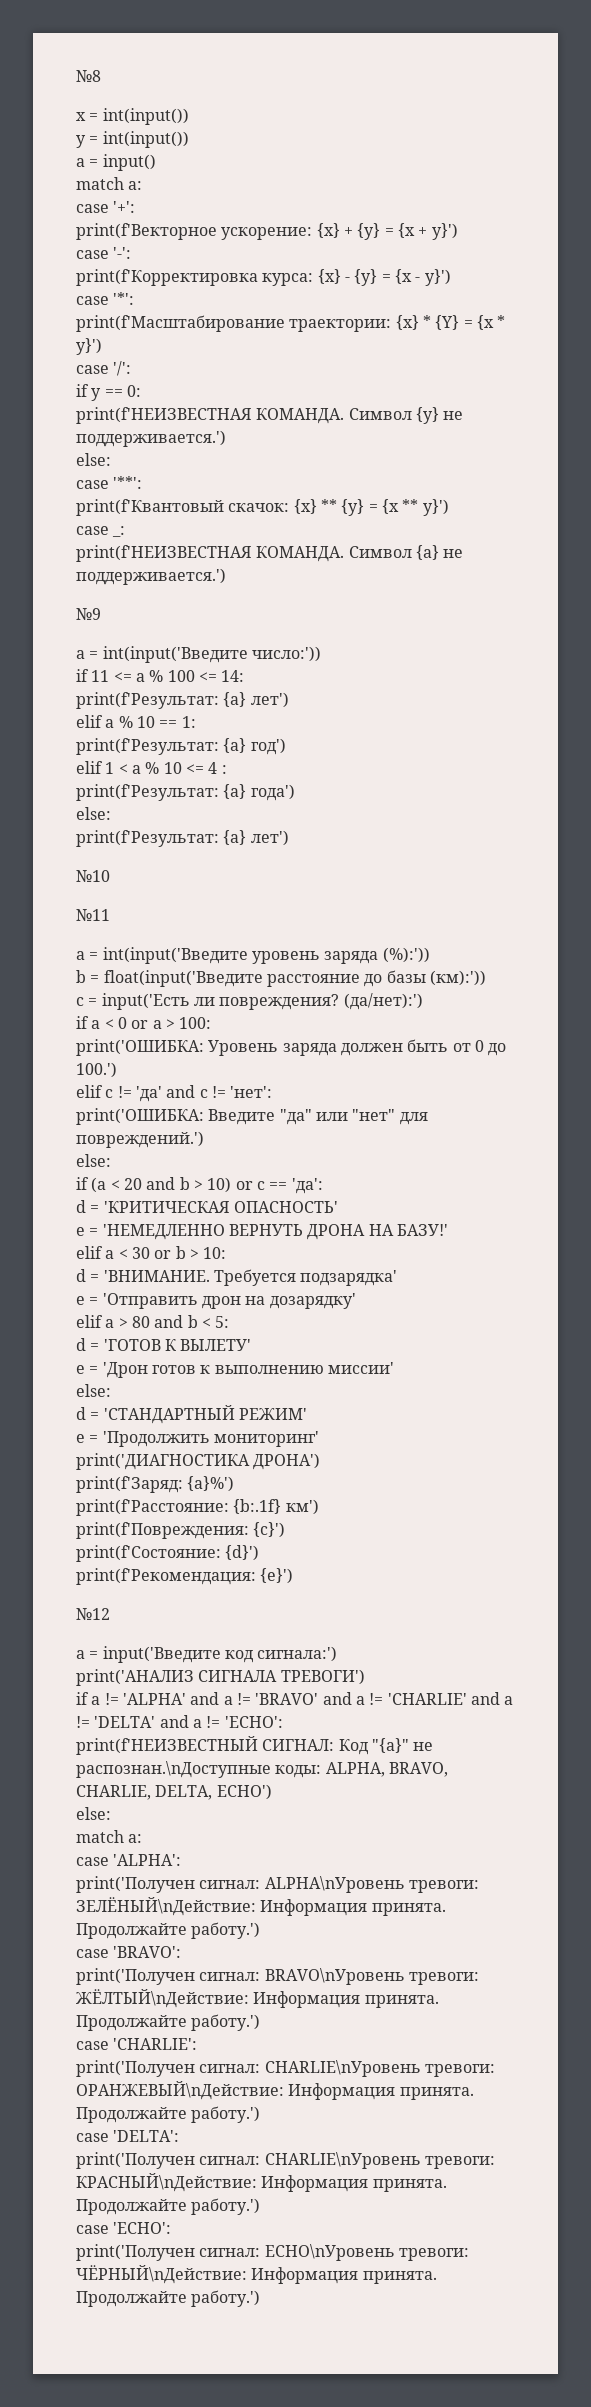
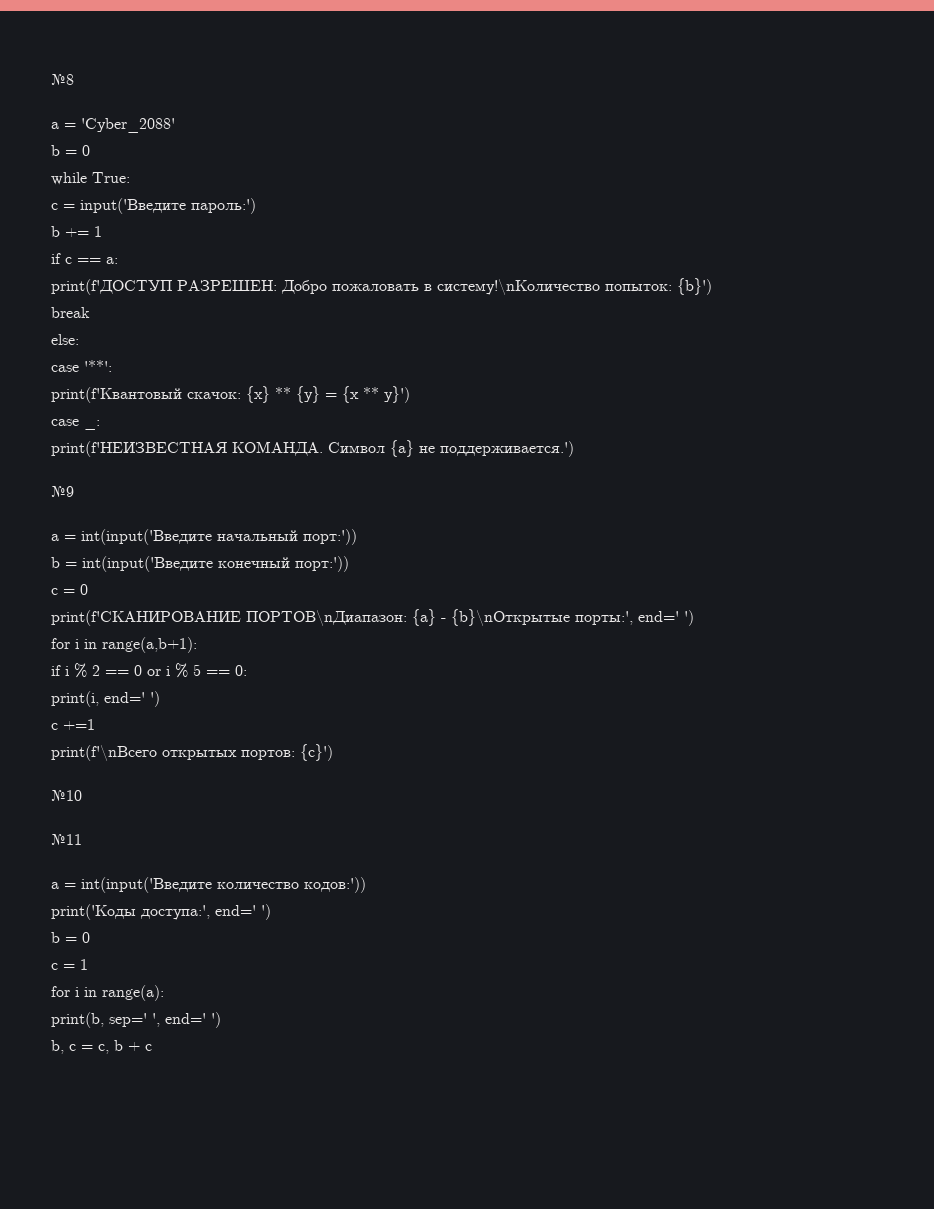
- x = int(input())
- y = int(input())
- a = input()
- match a:
- case '+':
- print(f'Векторное ускорение: {x} + {y} = {x + y}')
- case '-':
- print(f'Корректировка курса: {x} - {y} = {x - y}')
- case '*':
- print(f'Масштабирование траектории: {x} * {Y} = {x * y}')
- case '/':
- if y == 0:
- print(f'НЕИЗВЕСТНАЯ КОМАНДА. Символ {y} не поддерживается.')
+ a = 'Cyber_2088'
+ b = 0
+ while True:
+ c = input('Введите пароль:')
+ b += 1
+ if c == a:
+ print(f'ДОСТУП РАЗРЕШЕН: Добро пожаловать в систему!\nКоличество попыток: {b}')
+ break
- a = int(input('Введите число:'))
- if 11 <= a % 100 <= 14:
- print(f'Результат: {a} лет')
- elif a % 10 == 1:
- print(f'Результат: {a} год')
- elif 1 < a % 10 <= 4 :
- print(f'Результат: {a} года')
- else:
- print(f'Результат: {a} лет')
+ a = int(input('Введите начальный порт:'))
+ b = int(input('Введите конечный порт:'))
+ c = 0
+ print(f'СКАНИРОВАНИЕ ПОРТОВ\nДиапазон: {a} - {b}\nОткрытые порты:', end=' ')
+ for i in range(a,b+1):
+ if i % 2 == 0 or i % 5 == 0:
+ print(i, end=' ')
+ c +=1
+ print(f'\nВсего открытых портов: {c}')
- a = int(input('Введите уровень заряда (%):'))
- b = float(input('Введите расстояние до базы (км):'))
- c = input('Есть ли повреждения? (да/нет):')
- if a < 0 or a > 100:
- print('ОШИБКА: Уровень заряда должен быть от 0 до 100.')
- elif c != 'да' and c != 'нет':
- print('ОШИБКА: Введите "да" или "нет" для повреждений.')
- else:
- if (a < 20 and b > 10) or c == 'да':
- d = 'КРИТИЧЕСКАЯ ОПАСНОСТЬ'
- e = 'НЕМЕДЛЕННО ВЕРНУТЬ ДРОНА НА БАЗУ!'
- elif a < 30 or b > 10:
- d = 'ВНИМАНИЕ. Требуется подзарядка'
- e = 'Отправить дрон на дозарядку'
- elif a > 80 and b < 5:
- d = 'ГОТОВ К ВЫЛЕТУ'
- e = 'Дрон готов к выполнению миссии'
- else:
- d = 'СТАНДАРТНЫЙ РЕЖИМ'
- e = 'Продолжить мониторинг'
- print('ДИАГНОСТИКА ДРОНА')
- print(f'Заряд: {a}%')
- print(f'Расстояние: {b:.1f} км')
- print(f'Повреждения: {c}')
- print(f'Состояние: {d}')
- print(f'Рекомендация: {e}')
- №12
- a = input('Введите код сигнала:')
- print('АНАЛИЗ СИГНАЛА ТРЕВОГИ')
- if a != 'ALPHA' and a != 'BRAVO' and a != 'CHARLIE' and a != 'DELTA' and a != 'ECHO':
- print(f'НЕИЗВЕСТНЫЙ СИГНАЛ: Код "{a}" не распознан.\nДоступные коды: ALPHA, BRAVO, CHARLIE, DELTA, ECHO')
- else:
- match a:
- case 'ALPHA':
- print('Получен сигнал: ALPHA\nУровень тревоги: ЗЕЛЁНЫЙ\nДействие: Информация принята. Продолжайте работу.')
- case 'BRAVO':
- print('Получен сигнал: BRAVO\nУровень тревоги: ЖЁЛТЫЙ\nДействие: Информация принята. Продолжайте работу.')
- case 'CHARLIE':
- print('Получен сигнал: CHARLIE\nУровень тревоги: ОРАНЖЕВЫЙ\nДействие: Информация принята. Продолжайте работу.')
- case 'DELTA':
- print('Получен сигнал: CHARLIE\nУровень тревоги: КРАСНЫЙ\nДействие: Информация принята. Продолжайте работу.')
- case 'ECHO':
- print('Получен сигнал: ECHO\nУровень тревоги: ЧЁРНЫЙ\nДействие: Информация принята. Продолжайте работу.')
+ a = int(input('Введите количество кодов:'))
+ print('Коды доступа:', end=' ')
+ b = 0
+ c = 1
+ for i in range(a):
+ print(b, sep=' ', end=' ')
+ b, c = c, b + c

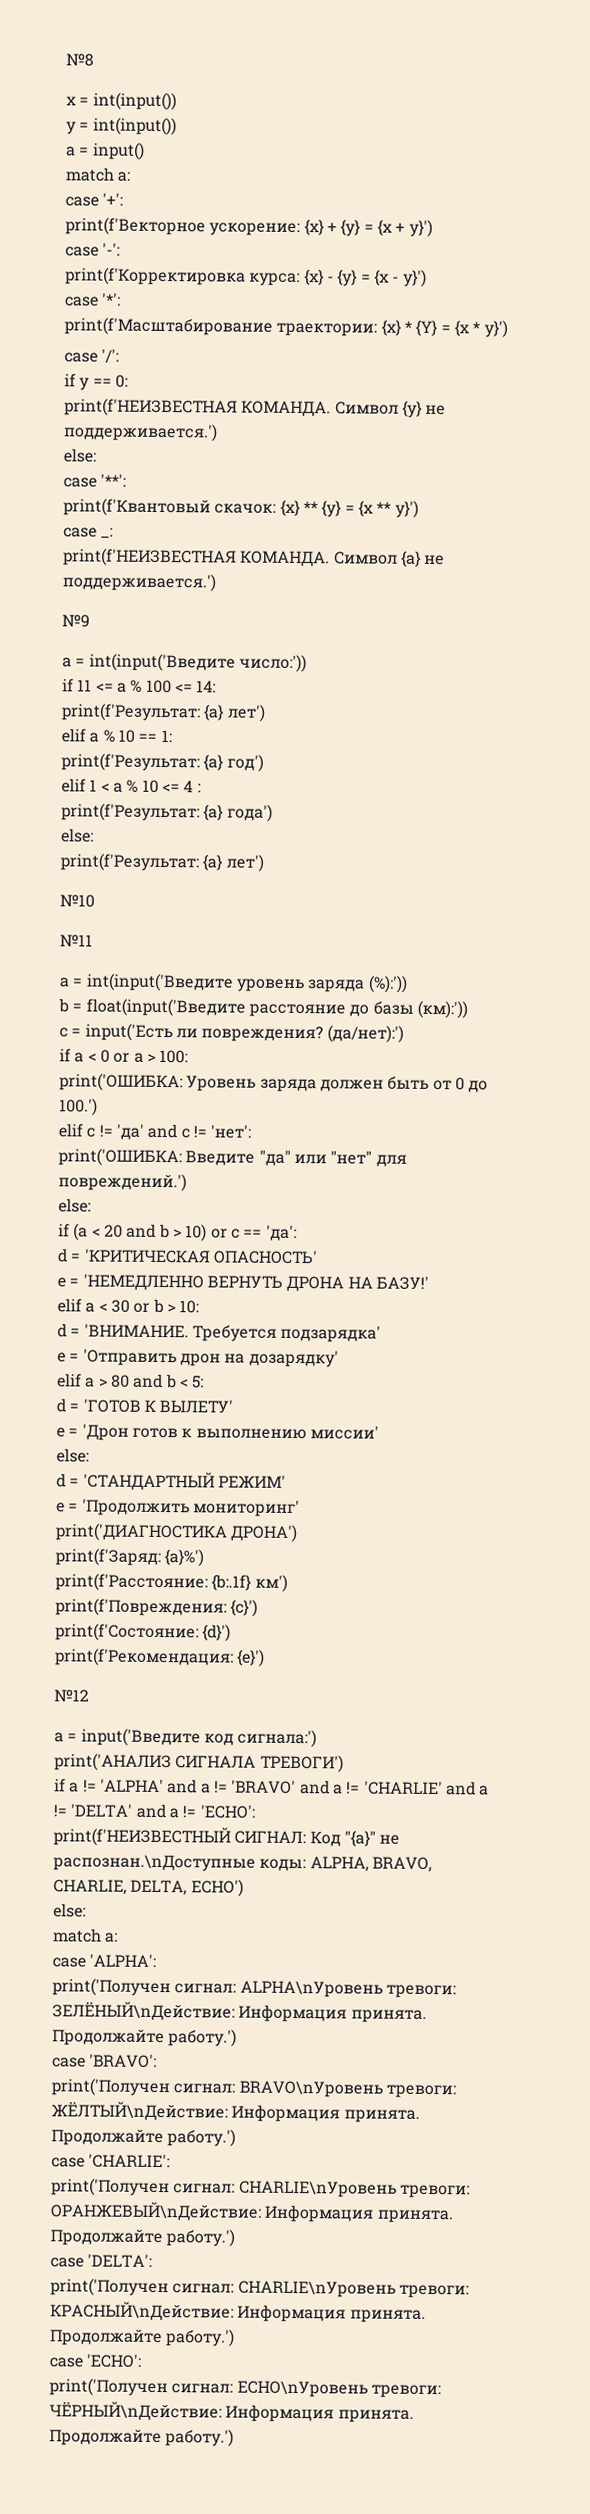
- a = 'Cyber_2088'
- b = 0
- while True:
- c = input('Введите пароль:')
- b += 1
- if c == a:
- print(f'ДОСТУП РАЗРЕШЕН: Добро пожаловать в систему!\nКоличество попыток: {b}')
- break
+ x = int(input())
+ y = int(input())
+ a = input()
+ match a:
+ case '+':
+ print(f'Векторное ускорение: {x} + {y} = {x + y}')
+ case '-':
+ print(f'Корректировка курса: {x} - {y} = {x - y}')
+ case '*':
+ print(f'Масштабирование траектории: {x} * {Y} = {x * y}')
+ case '/':
+ if y == 0:
+ print(f'НЕИЗВЕСТНАЯ КОМАНДА. Символ {y} не поддерживается.')
- a = int(input('Введите начальный порт:'))
- b = int(input('Введите конечный порт:'))
- c = 0
- print(f'СКАНИРОВАНИЕ ПОРТОВ\nДиапазон: {a} - {b}\nОткрытые порты:', end=' ')
- for i in range(a,b+1):
- if i % 2 == 0 or i % 5 == 0:
- print(i, end=' ')
- c +=1
- print(f'\nВсего открытых портов: {c}')
+ a = int(input('Введите число:'))
+ if 11 <= a % 100 <= 14:
+ print(f'Результат: {a} лет')
+ elif a % 10 == 1:
+ print(f'Результат: {a} год')
+ elif 1 < a % 10 <= 4 :
+ print(f'Результат: {a} года')
+ else:
+ print(f'Результат: {a} лет')
- a = int(input('Введите количество кодов:'))
- print('Коды доступа:', end=' ')
- b = 0
- c = 1
- for i in range(a):
- print(b, sep=' ', end=' ')
- b, c = c, b + c
+ a = int(input('Введите уровень заряда (%):'))
+ b = float(input('Введите расстояние до базы (км):'))
+ c = input('Есть ли повреждения? (да/нет):')
+ if a < 0 or a > 100:
+ print('ОШИБКА: Уровень заряда должен быть от 0 до 100.')
+ elif c != 'да' and c != 'нет':
+ print('ОШИБКА: Введите "да" или "нет" для повреждений.')
+ else:
+ if (a < 20 and b > 10) or c == 'да':
+ d = 'КРИТИЧЕСКАЯ ОПАСНОСТЬ'
+ e = 'НЕМЕДЛЕННО ВЕРНУТЬ ДРОНА НА БАЗУ!'
+ elif a < 30 or b > 10:
+ d = 'ВНИМАНИЕ. Требуется подзарядка'
+ e = 'Отправить дрон на дозарядку'
+ elif a > 80 and b < 5:
+ d = 'ГОТОВ К ВЫЛЕТУ'
+ e = 'Дрон готов к выполнению миссии'
+ else:
+ d = 'СТАНДАРТНЫЙ РЕЖИМ'
+ e = 'Продолжить мониторинг'
+ print('ДИАГНОСТИКА ДРОНА')
+ print(f'Заряд: {a}%')
+ print(f'Расстояние: {b:.1f} км')
+ print(f'Повреждения: {c}')
+ print(f'Состояние: {d}')
+ print(f'Рекомендация: {e}')
+ №12
+ a = input('Введите код сигнала:')
+ print('АНАЛИЗ СИГНАЛА ТРЕВОГИ')
+ if a != 'ALPHA' and a != 'BRAVO' and a != 'CHARLIE' and a != 'DELTA' and a != 'ECHO':
+ print(f'НЕИЗВЕСТНЫЙ СИГНАЛ: Код "{a}" не распознан.\nДоступные коды: ALPHA, BRAVO, CHARLIE, DELTA, ECHO')
+ else:
+ match a:
+ case 'ALPHA':
+ print('Получен сигнал: ALPHA\nУровень тревоги: ЗЕЛЁНЫЙ\nДействие: Информация принята. Продолжайте работу.')
+ case 'BRAVO':
+ print('Получен сигнал: BRAVO\nУровень тревоги: ЖЁЛТЫЙ\nДействие: Информация принята. Продолжайте работу.')
+ case 'CHARLIE':
+ print('Получен сигнал: CHARLIE\nУровень тревоги: ОРАНЖЕВЫЙ\nДействие: Информация принята. Продолжайте работу.')
+ case 'DELTA':
+ print('Получен сигнал: CHARLIE\nУровень тревоги: КРАСНЫЙ\nДействие: Информация принята. Продолжайте работу.')
+ case 'ECHO':
+ print('Получен сигнал: ECHO\nУровень тревоги: ЧЁРНЫЙ\nДействие: Информация принята. Продолжайте работу.')

